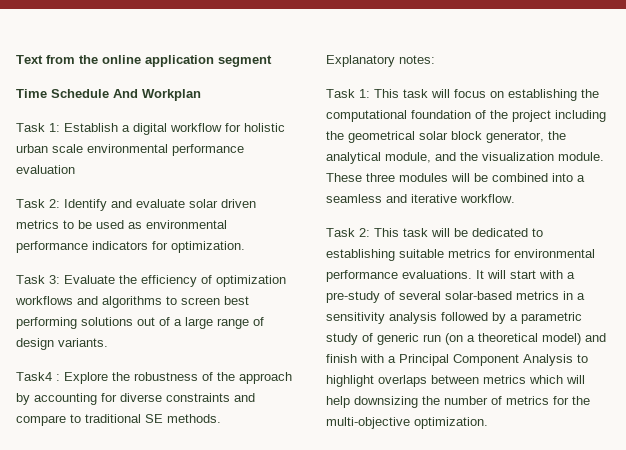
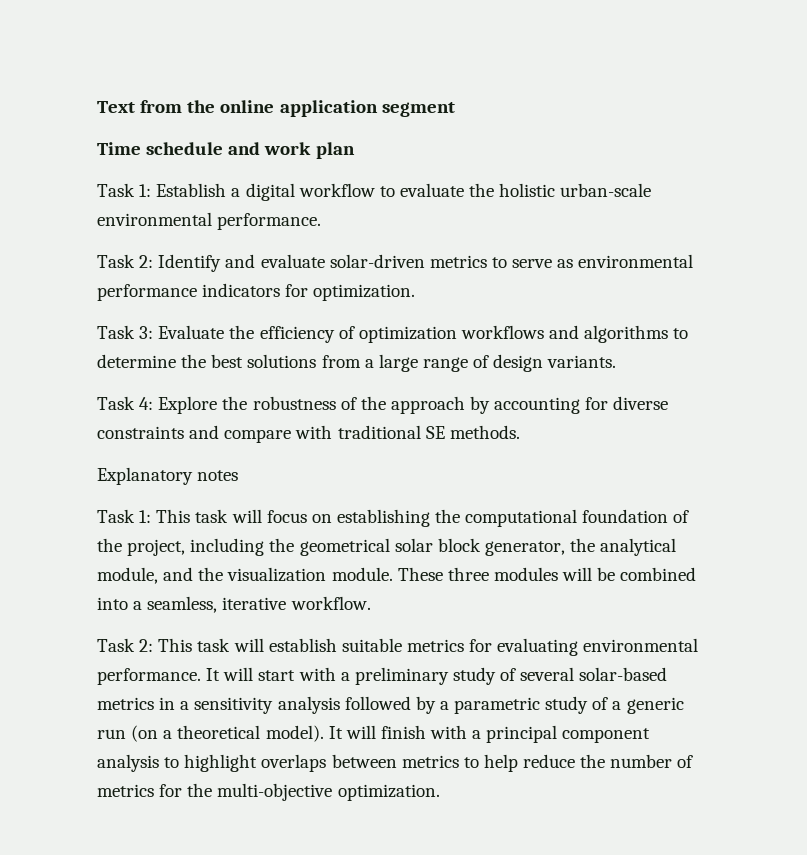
- Time Schedule And Workplan
+ Time schedule and work plan
- Task 1: Establish a digital workflow for holistic urban scale environmental performance evaluation
+ Task 1: Establish a digital workflow to evaluate the holistic urban-scale environmental performance.
- Task 2: Identify and evaluate solar driven metrics to be used as environmental performance indicators for optimization.
+ Task 2: Identify and evaluate solar-driven metrics to serve as environmental performance indicators for optimization.
- Task 3: Evaluate the efficiency of optimization workflows and algorithms to screen best performing solutions out of a large range of design variants.
+ Task 3: Evaluate the efficiency of optimization workflows and algorithms to determine the best solutions from a large range of design variants.
- Task4 : Explore the robustness of the approach by accounting for diverse constraints and compare to traditional SE methods.
+ Task 4: Explore the robustness of the approach by accounting for diverse constraints and compare with traditional SE methods.
- Explanatory notes:
+ Explanatory notes
- Task 1: This task will focus on establishing the computational foundation of the project including the geometrical solar block generator, the analytical module, and the visualization module.
+ Task 1: This task will focus on establishing the computational foundation of the project, including the geometrical solar block generator, the analytical module, and the visualization module.
- These three modules will be combined into a seamless and iterative workflow.
+ These three modules will be combined into a seamless, iterative workflow.
- Task 2: This task will be dedicated to establishing suitable metrics for environmental performance evaluations.
+ Task 2: This task will establish suitable metrics for evaluating environmental performance.
- It will start with a pre-study of several solar-based metrics in a sensitivity analysis followed by a parametric study of generic run (on a theoretical model) and finish with a Principal Component Analysis to highlight overlaps between metrics which will help downsizing the number of metrics for the multi-objective optimization.
+ It will start with a preliminary study of several solar-based metrics in a sensitivity analysis followed by a parametric study of a generic run (on a theoretical model). It will finish with a principal component analysis to highlight overlaps between metrics to help reduce the number of metrics for the multi-objective optimization.

